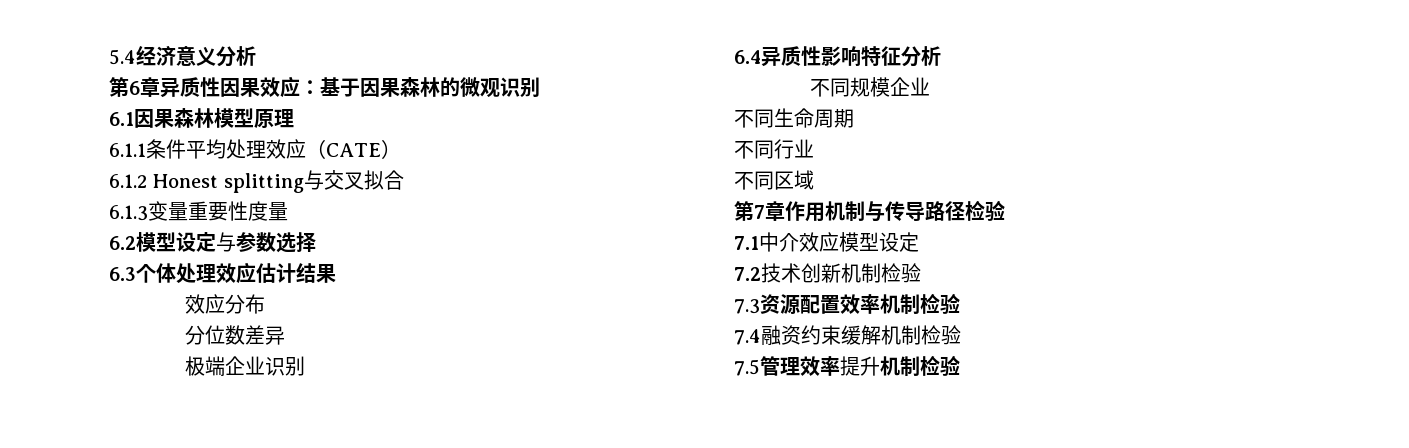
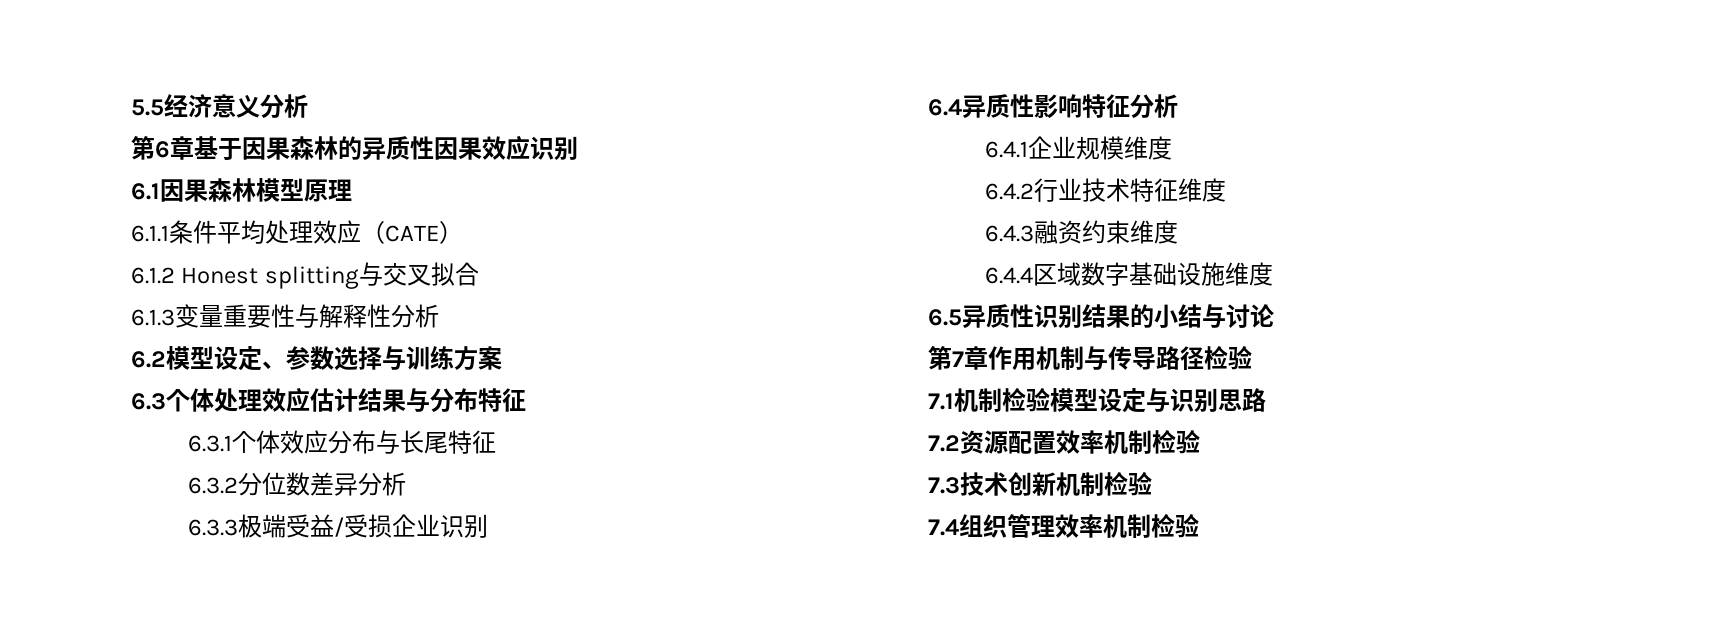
- 5.4经济意义分析
+ 5.5经济意义分析
- 第6章异质性因果效应：基于因果森林的微观识别
+ 第6章基于因果森林的异质性因果效应识别
- 6.1.3变量重要性度量
+ 6.1.3变量重要性与解释性分析
- 6.2模型设定与参数选择
+ 6.2模型设定、参数选择与训练方案
- 6.3个体处理效应估计结果
- 效应分布
- 分位数差异
- 极端企业识别
+ 6.3个体处理效应估计结果与分布特征
+ 6.3.1个体效应分布与长尾特征
+ 6.3.2分位数差异分析
+ 6.3.3极端受益/受损企业识别
- 不同规模企业
- 不同生命周期
- 不同行业
- 不同区域
+ 6.4.1企业规模维度
+ 6.4.2行业技术特征维度
+ 6.4.3融资约束维度
+ 6.4.4区域数字基础设施维度
+ 6.5异质性识别结果的小结与讨论
- 7.1中介效应模型设定
+ 7.1机制检验模型设定与识别思路
- 7.2技术创新机制检验
- 7.3资源配置效率机制检验
+ 7.2资源配置效率机制检验
- 7.4融资约束缓解机制检验
- 7.5管理效率提升机制检验
+ 7.3技术创新机制检验
+ 7.4组织管理效率机制检验

